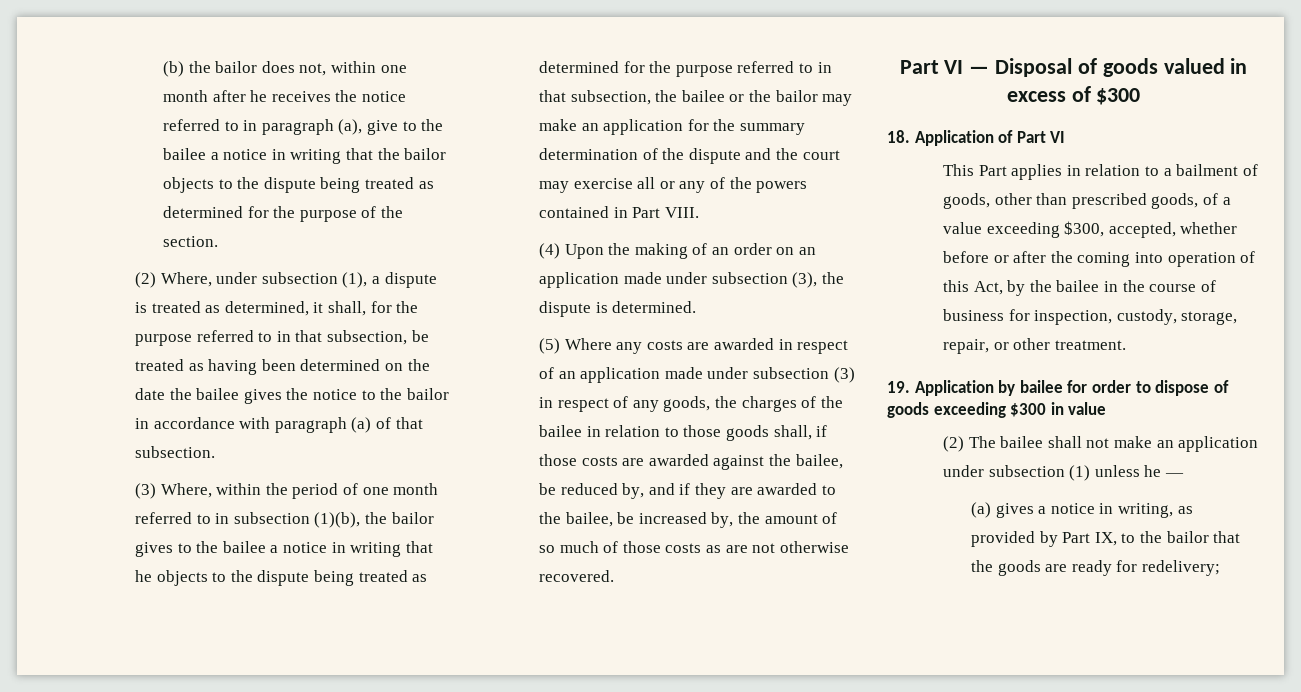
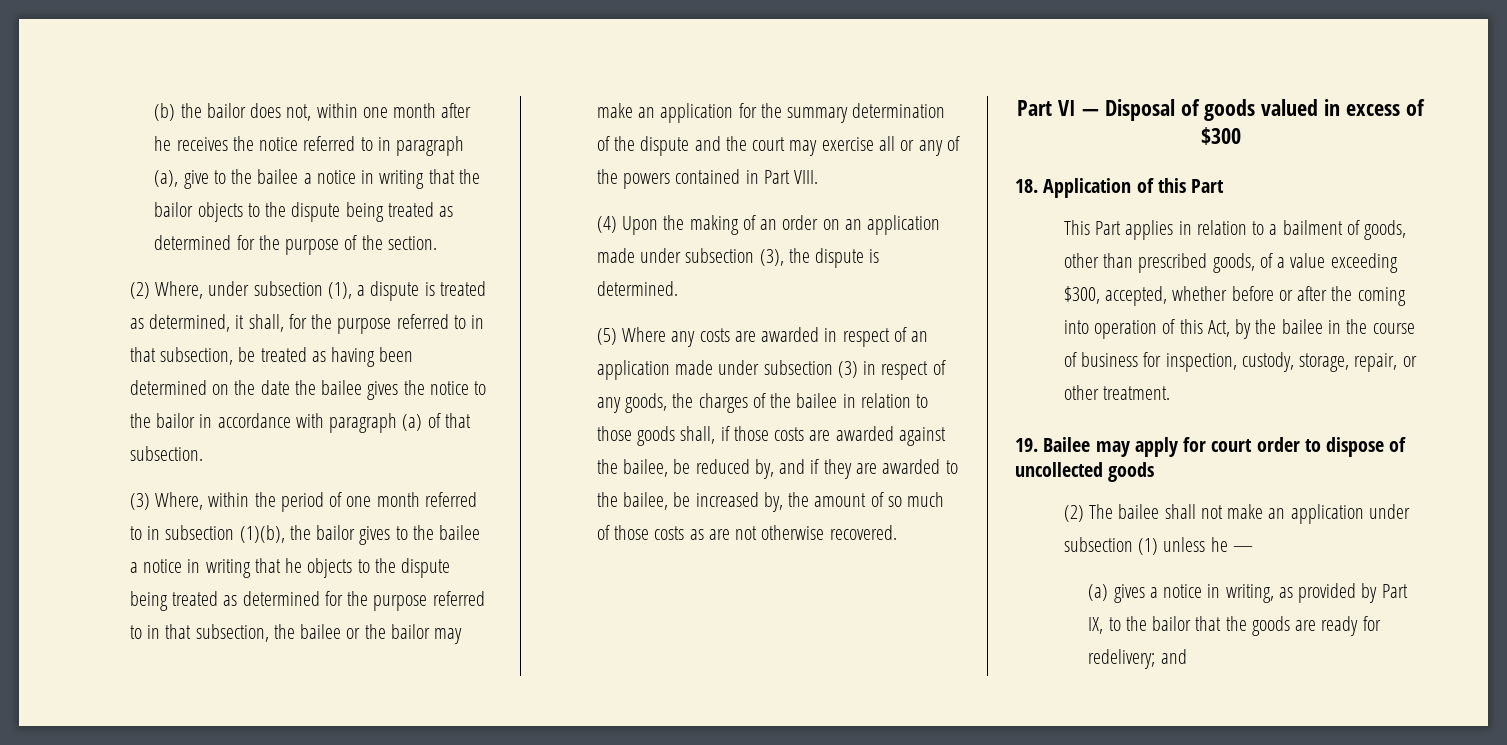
- 18. Application of Part VI
+ 18. Application of this Part
- 19. Application by bailee for order to dispose of goods exceeding $300 in value
+ 19. Bailee may apply for court order to dispose of uncollected goods
- (a) gives a notice in writing, as provided by Part IX, to the bailor that the goods are ready for redelivery;
+ (a) gives a notice in writing, as provided by Part IX, to the bailor that the goods are ready for redelivery; and

